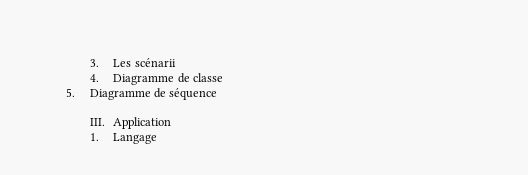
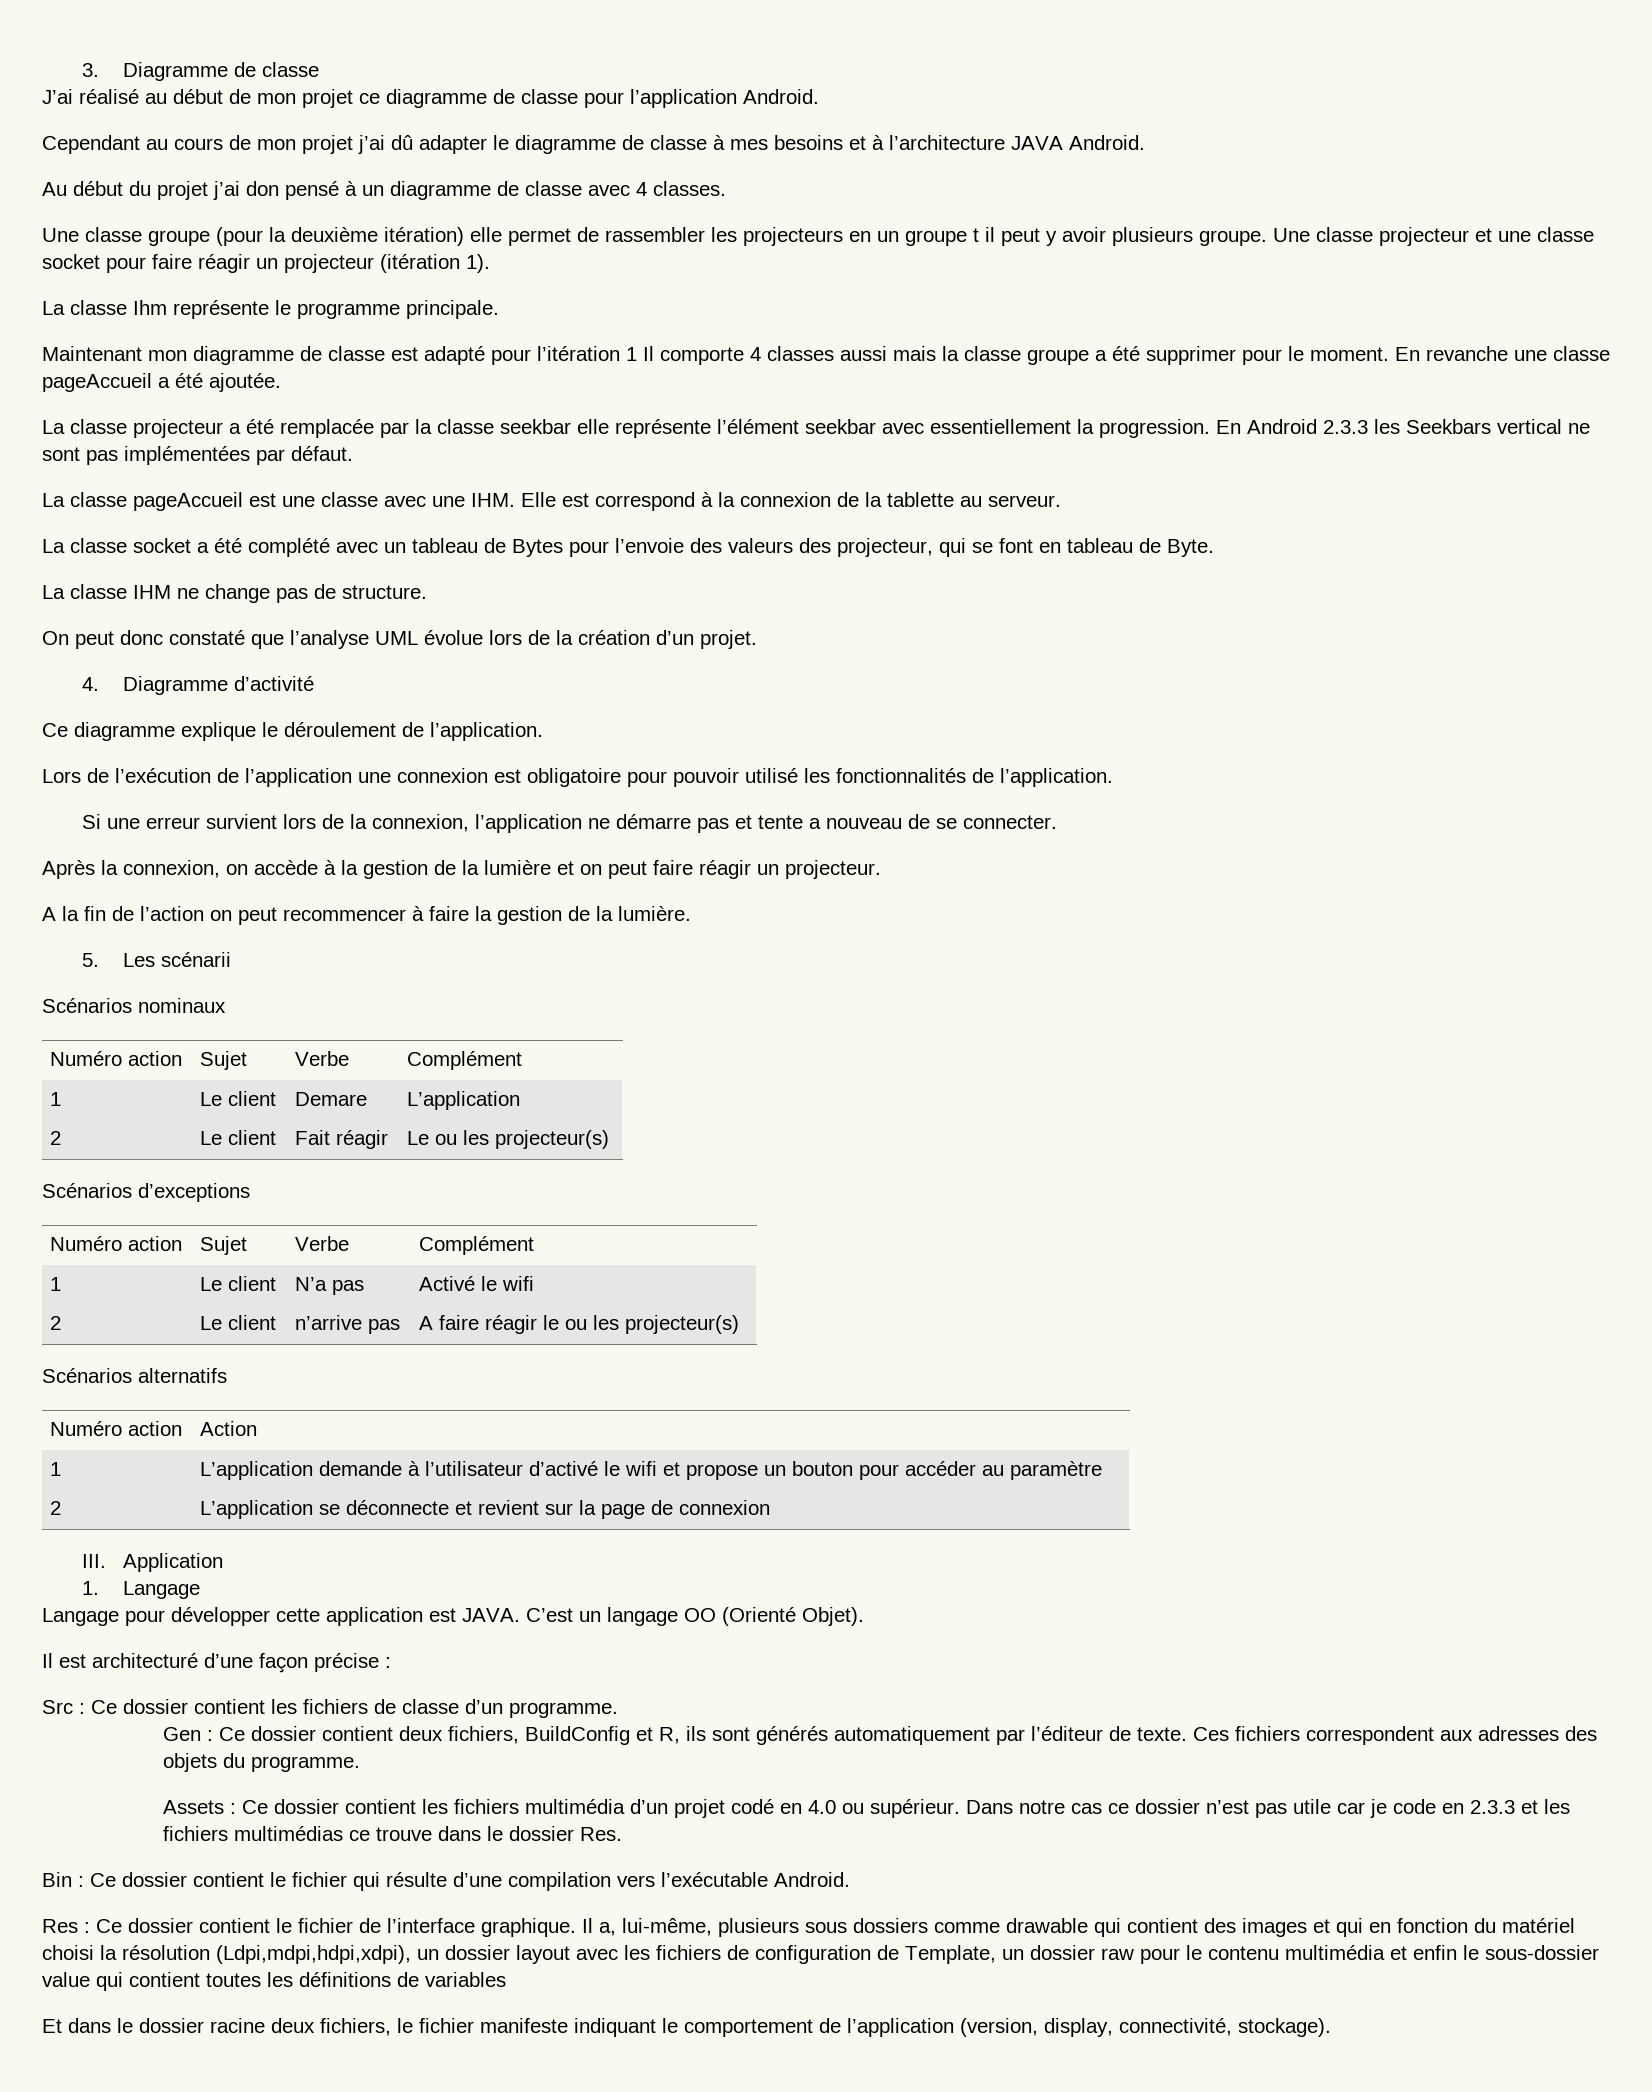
- 3. Les scénarii
- 4. Diagramme de classe
+ 3. Diagramme de classe
- 5. Diagramme de séquence
+ J’ai réalisé au début de mon projet ce diagramme de classe pour l’application Android.
+ Cependant au cours de mon projet j’ai dû adapter le diagramme de classe à mes besoins et à l’architecture JAVA Android.
+ Au début du projet j’ai don pensé à un diagramme de classe avec 4 classes.
+ Une classe groupe (pour la deuxième itération) elle permet de rassembler les projecteurs en un groupe t il peut y avoir plusieurs groupe. Une classe projecteur et une classe socket pour faire réagir un projecteur (itération 1).
+ La classe Ihm représente le programme principale.
+ Maintenant mon diagramme de classe est adapté pour l’itération 1 Il comporte 4 classes aussi mais la classe groupe a été supprimer pour le moment. En revanche une classe pageAccueil a été ajoutée.
+ La classe projecteur a été remplacée par la classe seekbar elle représente l’élément seekbar avec essentiellement la progression. En Android 2.3.3 les Seekbars vertical ne sont pas implémentées par défaut.
+ La classe pageAccueil est une classe avec une IHM. Elle est correspond à la connexion de la tablette au serveur.
+ La classe socket a été complété avec un tableau de Bytes pour l’envoie des valeurs des projecteur, qui se font en tableau de Byte.
+ La classe IHM ne change pas de structure.
+ On peut donc constaté que l’analyse UML évolue lors de la création d’un projet.
+ 4. Diagramme d’activité
+ Ce diagramme explique le déroulement de l’application.
+ Lors de l’exécution de l’application une connexion est obligatoire pour pouvoir utilisé les fonctionnalités de l’application.
+ Si une erreur survient lors de la connexion, l’application ne démarre pas et tente a nouveau de se connecter.
+ Après la connexion, on accède à la gestion de la lumière et on peut faire réagir un projecteur.
+ A la fin de l’action on peut recommencer à faire la gestion de la lumière.
+ 5. Les scénarii
+ Scénarios nominaux
+ Numéro action | Sujet | Verbe | Complément
+ 1
+ 2 | Le client
+ Le client | Demare
+ Fait réagir | L’application
+ Le ou les projecteur(s)
+ Scénarios d’exceptions
+ Numéro action | Sujet | Verbe | Complément
+ 1
+ 2 | Le client
+ Le client | N’a pas
+ n’arrive pas | Activé le wifi
+ A faire réagir le ou les projecteur(s)
+ Scénarios alternatifs
+ Numéro action | Action
+ 1
+ 2 | L’application demande à l’utilisateur d’activé le wifi et propose un bouton pour accéder au paramètre
+ L’application se déconnecte et revient sur la page de connexion
  III. Application
  1. Langage
+ Langage pour développer cette application est JAVA. C’est un langage OO (Orienté Objet).
+ Il est architecturé d’une façon précise :
+ Src : Ce dossier contient les fichiers de classe d’un programme.
+ Gen : Ce dossier contient deux fichiers, BuildConfig et R, ils sont générés automatiquement par l’éditeur de texte. Ces fichiers correspondent aux adresses des objets du programme.
+ Assets : Ce dossier contient les fichiers multimédia d’un projet codé en 4.0 ou supérieur. Dans notre cas ce dossier n’est pas utile car je code en 2.3.3 et les fichiers multimédias ce trouve dans le dossier Res.
+ Bin : Ce dossier contient le fichier qui résulte d’une compilation vers l’exécutable Android.
+ Res : Ce dossier contient le fichier de l’interface graphique. Il a, lui-même, plusieurs sous dossiers comme drawable qui contient des images et qui en fonction du matériel choisi la résolution (Ldpi,mdpi,hdpi,xdpi), un dossier layout avec les fichiers de configuration de Template, un dossier raw pour le contenu multimédia et enfin le sous-dossier value qui contient toutes les définitions de variables
+ Et dans le dossier racine deux fichiers, le fichier manifeste indiquant le comportement de l’application (version, display, connectivité, stockage).

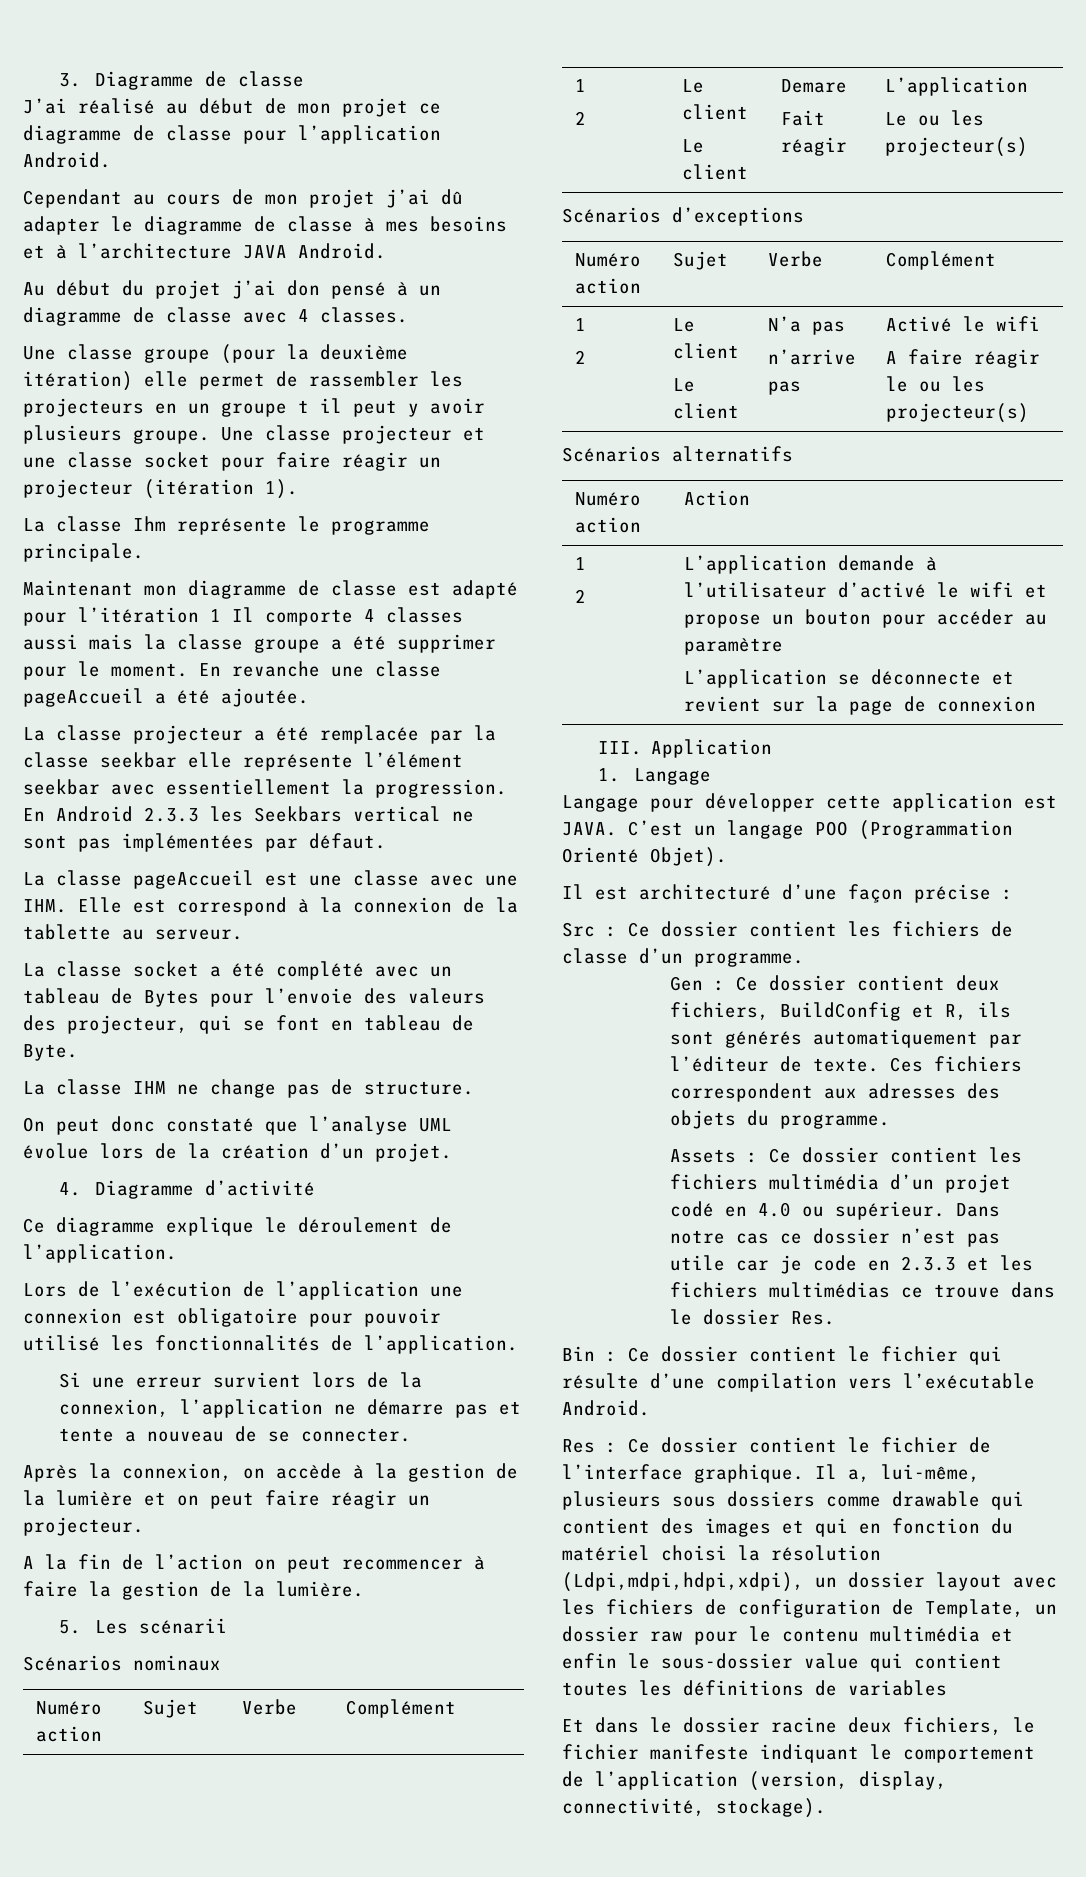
- C’est un langage OO (Orienté Objet).
+ C’est un langage POO (Programmation Orienté Objet).

